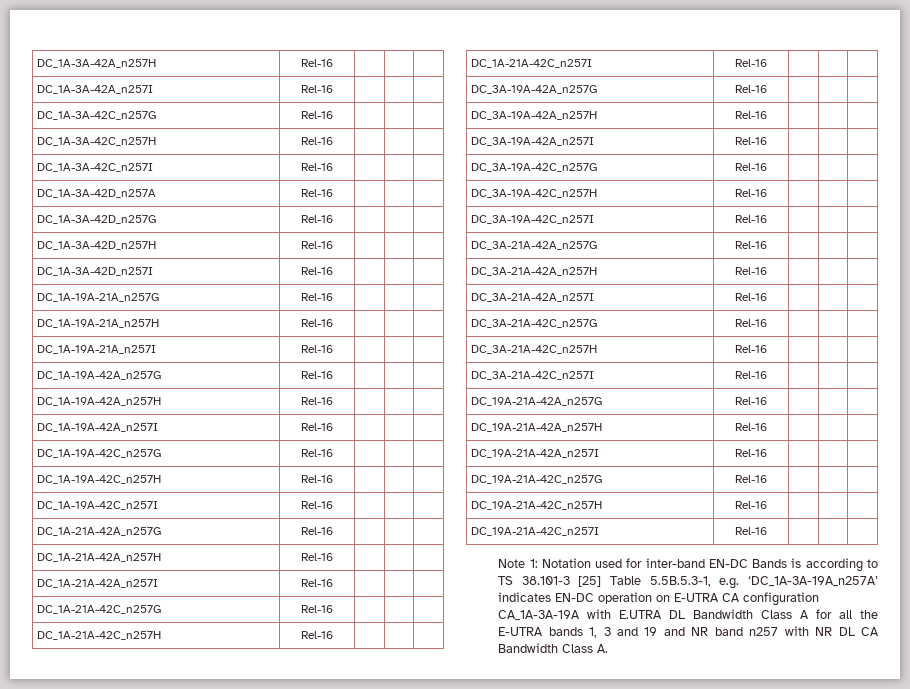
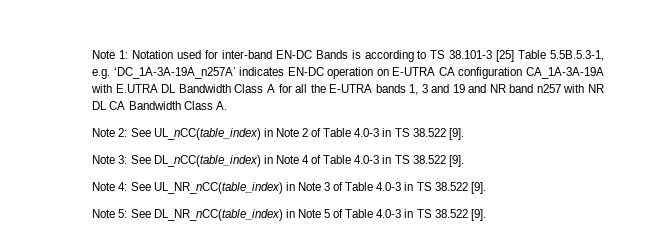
- DC_1A-3A-42A_n257H | Rel-16 | | |
- DC_1A-3A-42A_n257I | Rel-16 | | |
- DC_1A-3A-42C_n257G | Rel-16 | | |
- DC_1A-3A-42C_n257H | Rel-16 | | |
- DC_1A-3A-42C_n257I | Rel-16 | | |
- DC_1A-3A-42D_n257A | Rel-16 | | |
- DC_1A-3A-42D_n257G | Rel-16 | | |
- DC_1A-3A-42D_n257H | Rel-16 | | |
- DC_1A-3A-42D_n257I | Rel-16 | | |
- DC_1A-19A-21A_n257G | Rel-16 | | |
- DC_1A-19A-21A_n257H | Rel-16 | | |
- DC_1A-19A-21A_n257I | Rel-16 | | |
- DC_1A-19A-42A_n257G | Rel-16 | | |
- DC_1A-19A-42A_n257H | Rel-16 | | |
- DC_1A-19A-42A_n257I | Rel-16 | | |
- DC_1A-19A-42C_n257G | Rel-16 | | |
- DC_1A-19A-42C_n257H | Rel-16 | | |
- DC_1A-19A-42C_n257I | Rel-16 | | |
- DC_1A-21A-42A_n257G | Rel-16 | | |
- DC_1A-21A-42A_n257H | Rel-16 | | |
- DC_1A-21A-42A_n257I | Rel-16 | | |
- DC_1A-21A-42C_n257G | Rel-16 | | |
- DC_1A-21A-42C_n257H | Rel-16 | | |
- DC_1A-21A-42C_n257I | Rel-16 | | |
- DC_3A-19A-42A_n257G | Rel-16 | | |
- DC_3A-19A-42A_n257H | Rel-16 | | |
- DC_3A-19A-42A_n257I | Rel-16 | | |
- DC_3A-19A-42C_n257G | Rel-16 | | |
- DC_3A-19A-42C_n257H | Rel-16 | | |
- DC_3A-19A-42C_n257I | Rel-16 | | |
- DC_3A-21A-42A_n257G | Rel-16 | | |
- DC_3A-21A-42A_n257H | Rel-16 | | |
- DC_3A-21A-42A_n257I | Rel-16 | | |
- DC_3A-21A-42C_n257G | Rel-16 | | |
- DC_3A-21A-42C_n257H | Rel-16 | | |
- DC_3A-21A-42C_n257I | Rel-16 | | |
- DC_19A-21A-42A_n257G | Rel-16 | | |
- DC_19A-21A-42A_n257H | Rel-16 | | |
- DC_19A-21A-42A_n257I | Rel-16 | | |
- DC_19A-21A-42C_n257G | Rel-16 | | |
- DC_19A-21A-42C_n257H | Rel-16 | | |
- DC_19A-21A-42C_n257I | Rel-16 | | |
+ Note 2: See UL_nCC(table_index) in Note 2 of Table 4.0-3 in TS 38.522 [9].
+ Note 3: See DL_nCC(table_index) in Note 4 of Table 4.0-3 in TS 38.522 [9].
+ Note 4: See UL_NR_nCC(table_index) in Note 3 of Table 4.0-3 in TS 38.522 [9].
+ Note 5: See DL_NR_nCC(table_index) in Note 5 of Table 4.0-3 in TS 38.522 [9].

